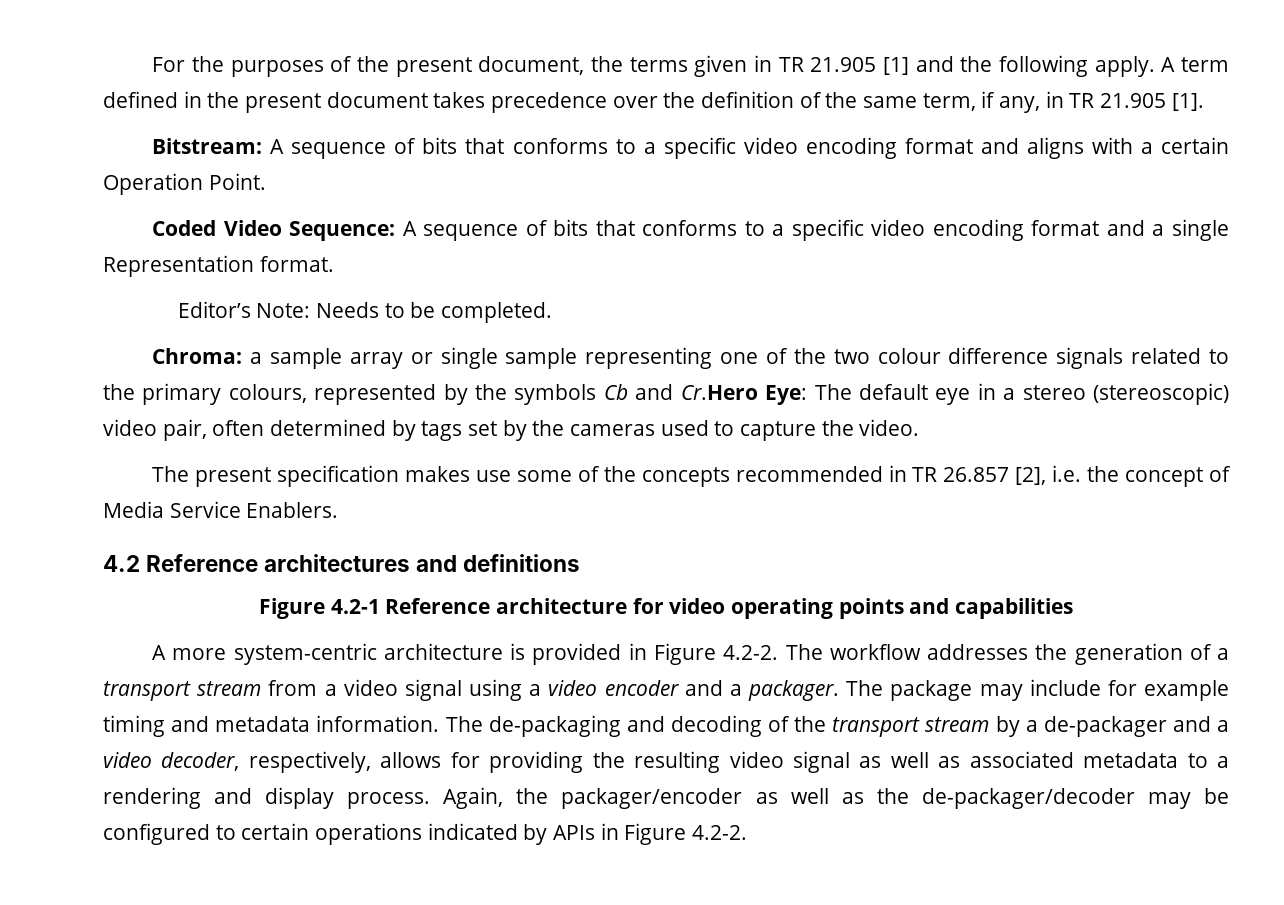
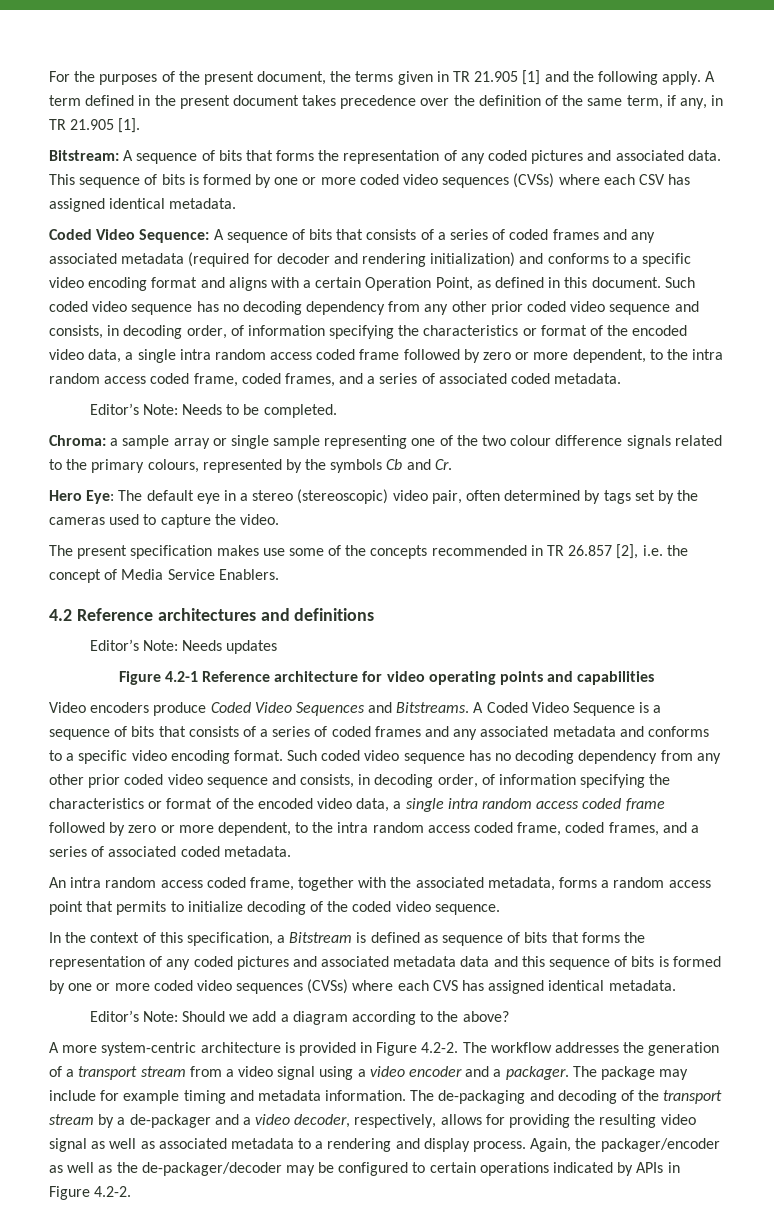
- Bitstream: A sequence of bits that conforms to a specific video encoding format and aligns with a certain Operation Point.
- Coded Video Sequence: A sequence of bits that conforms to a specific video encoding format and a single Representation format.
+ Bitstream: A sequence of bits that forms the representation of any coded pictures and associated data. This sequence of bits is formed by one or more coded video sequences (CVSs) where each CSV has assigned identical metadata.
+ Coded Video Sequence: A sequence of bits that consists of a series of coded frames and any associated metadata (required for decoder and rendering initialization) and conforms to a specific video encoding format and aligns with a certain Operation Point, as defined in this document. Such coded video sequence has no decoding dependency from any other prior coded video sequence and consists, in decoding order, of information specifying the characteristics or format of the encoded video data, a single intra random access coded frame followed by zero or more dependent, to the intra random access coded frame, coded frames, and a series of associated coded metadata.
- Chroma: a sample array or single sample representing one of the two colour difference signals related to the primary colours, represented by the symbols Cb and Cr.Hero Eye: The default eye in a stereo (stereoscopic) video pair, often determined by tags set by the cameras used to capture the video.
+ Chroma: a sample array or single sample representing one of the two colour difference signals related to the primary colours, represented by the symbols Cb and Cr.
+ Hero Eye: The default eye in a stereo (stereoscopic) video pair, often determined by tags set by the cameras used to capture the video.
+ Editor’s Note: Needs updates
+ Video encoders produce Coded Video Sequences and Bitstreams. A Coded Video Sequence is a sequence of bits that consists of a series of coded frames and any associated metadata and conforms to a specific video encoding format. Such coded video sequence has no decoding dependency from any other prior coded video sequence and consists, in decoding order, of information specifying the characteristics or format of the encoded video data, a single intra random access coded frame followed by zero or more dependent, to the intra random access coded frame, coded frames, and a series of associated coded metadata.
+ An intra random access coded frame, together with the associated metadata, forms a random access point that permits to initialize decoding of the coded video sequence.
+ In the context of this specification, a Bitstream is defined as sequence of bits that forms the representation of any coded pictures and associated metadata data and this sequence of bits is formed by one or more coded video sequences (CVSs) where each CVS has assigned identical metadata.
+ Editor’s Note: Should we add a diagram according to the above?

